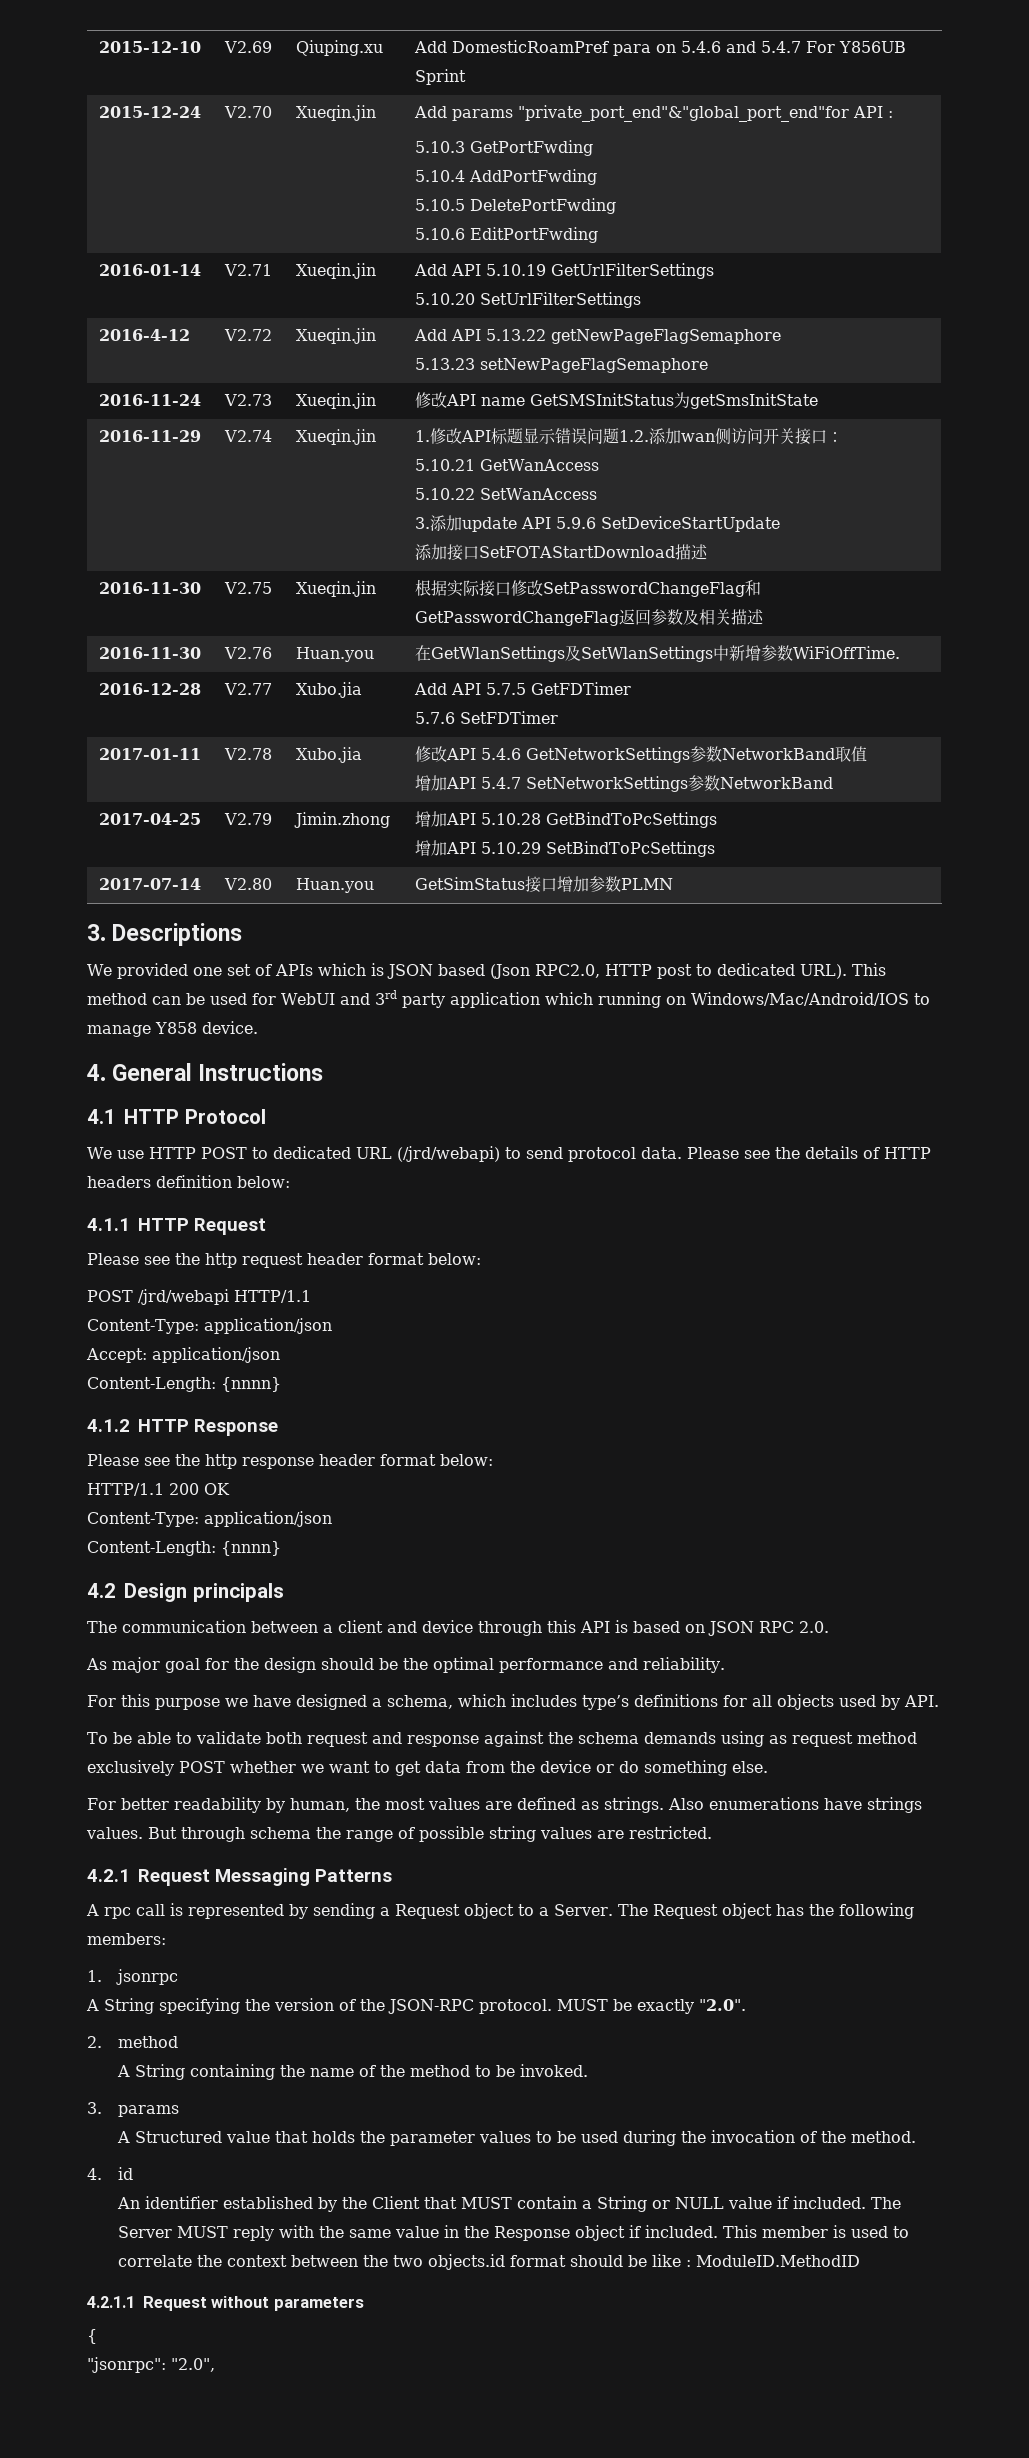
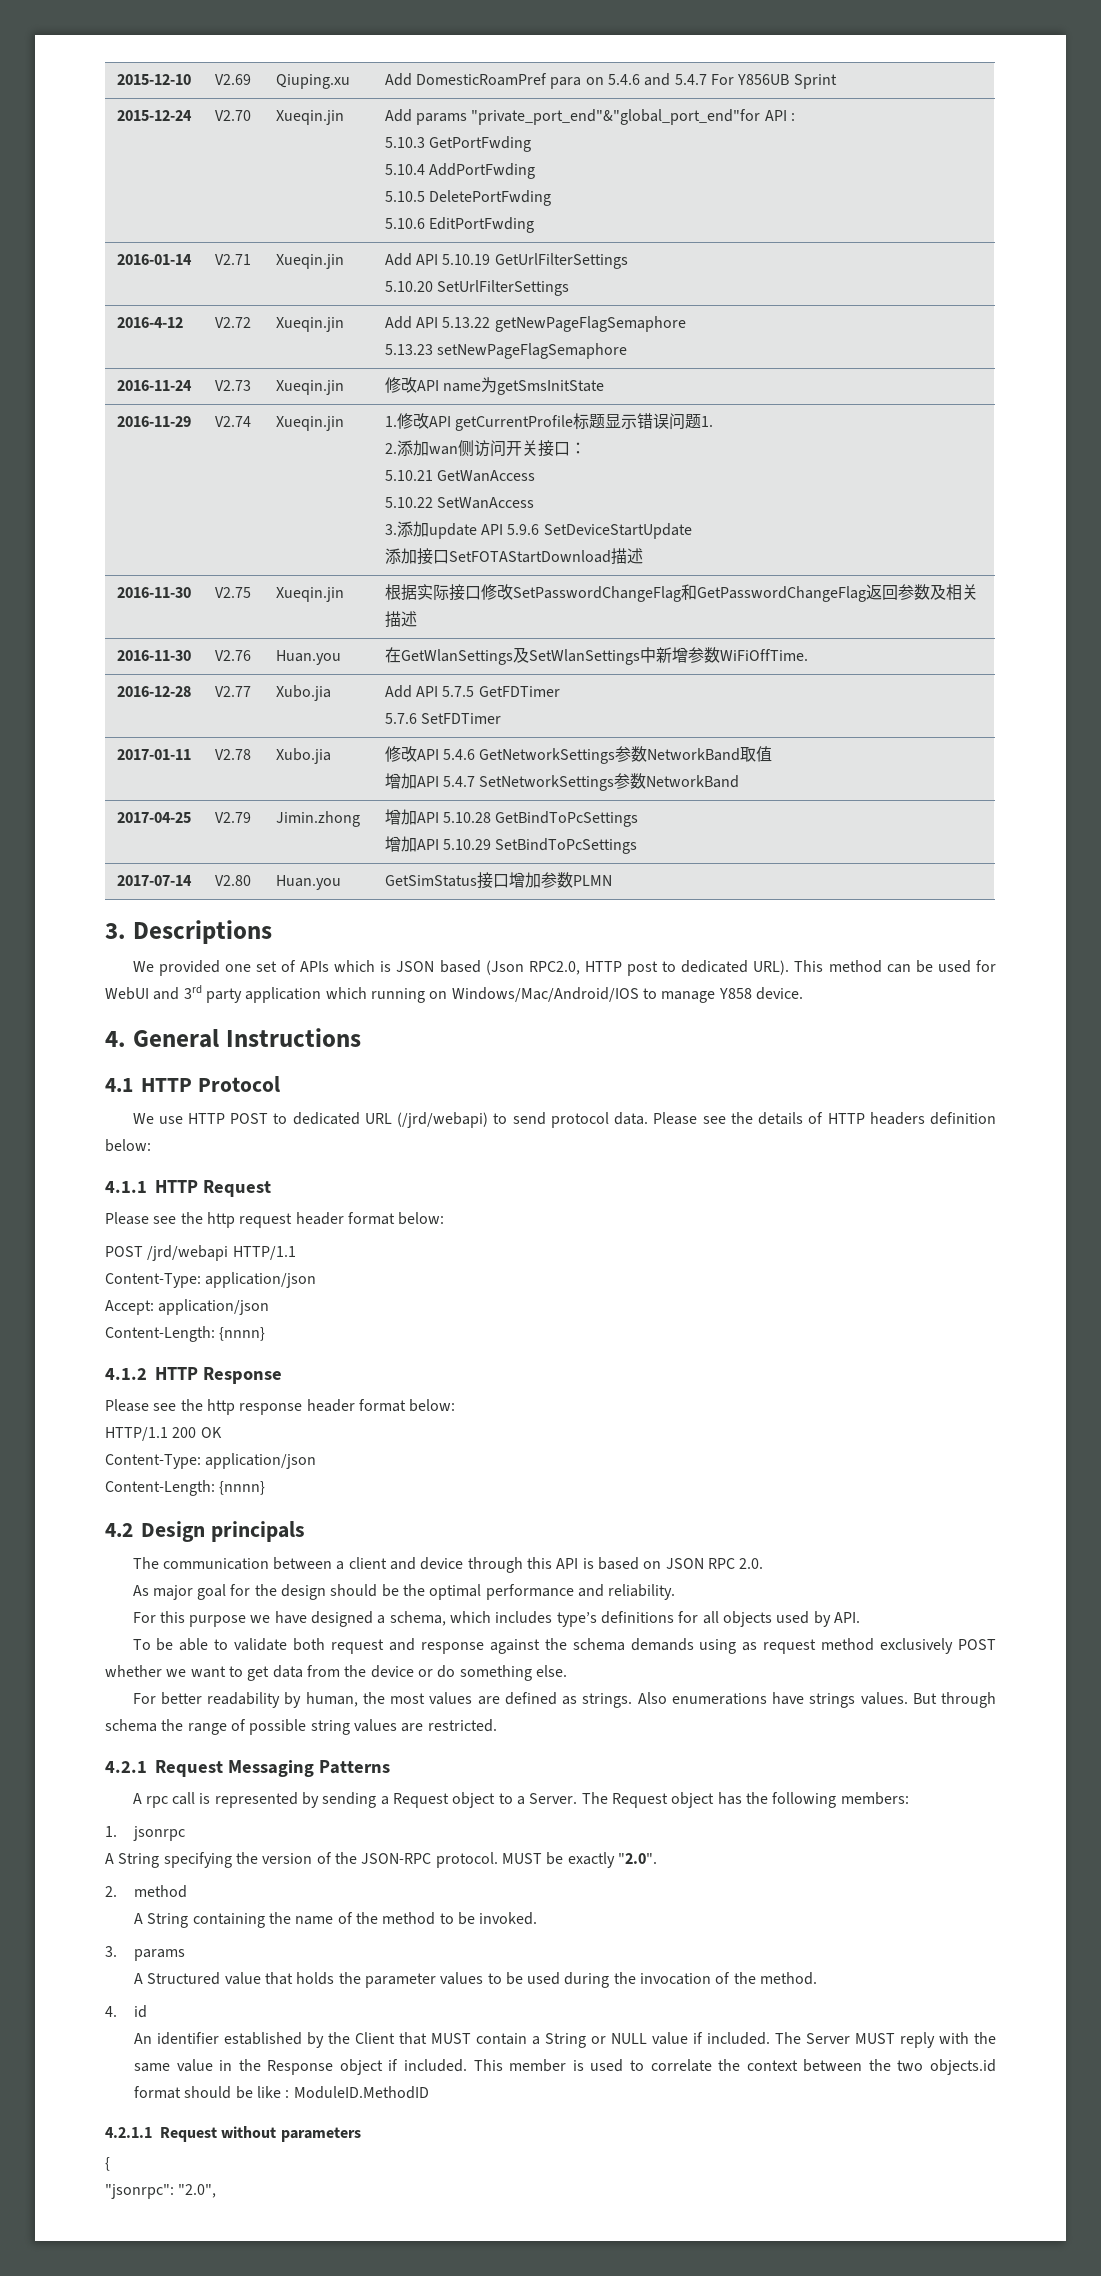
- 2016-11-24 | V2.73 | Xueqin.jin | 修改API name GetSMSInitStatus为getSmsInitState
+ 2016-11-24 | V2.73 | Xueqin.jin | 修改API name为getSmsInitState
- 2016-11-29 | V2.74 | Xueqin.jin | 1.修改API标题显示错误问题1.2.添加wan侧访问开关接口：
+ 2016-11-29 | V2.74 | Xueqin.jin | 1.修改API getCurrentProfile标题显示错误问题1.
+ 2.添加wan侧访问开关接口：

